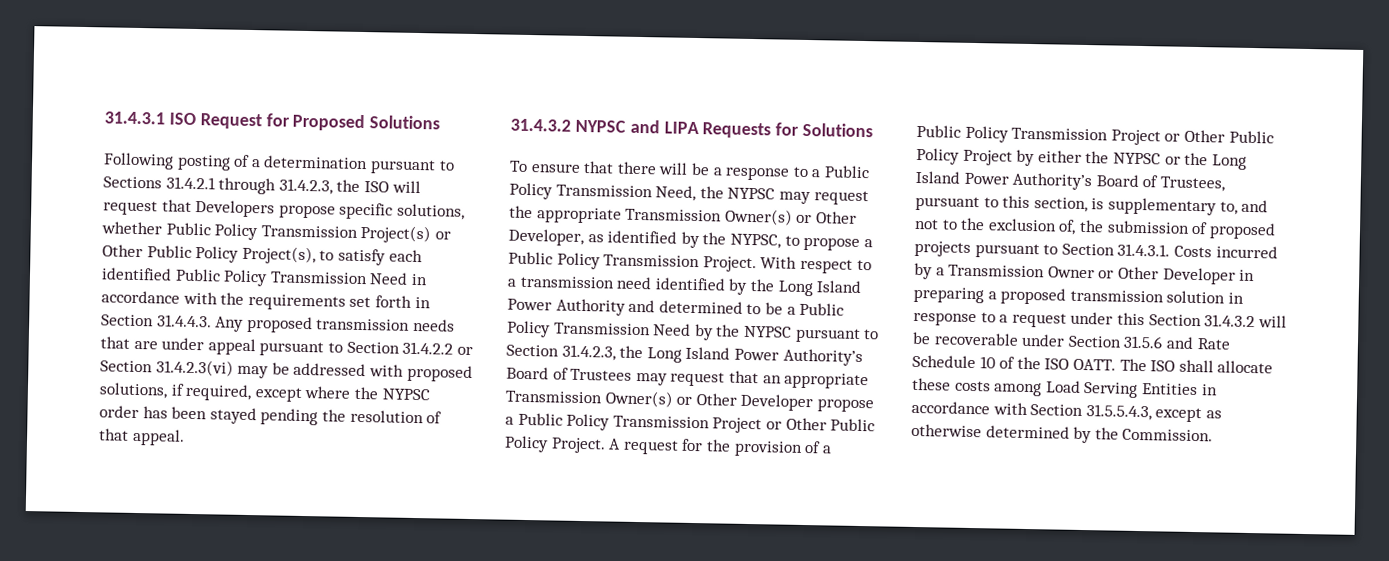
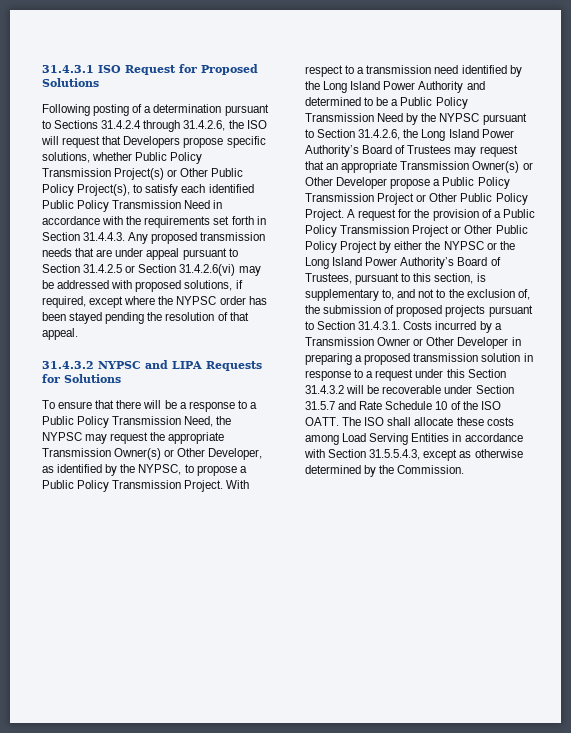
- Following posting of a determination pursuant to Sections 31.4.2.1 through 31.4.2.3, the ISO will request that Developers propose specific solutions, whether Public Policy Transmission Project(s) or Other Public Policy Project(s), to satisfy each identified Public Policy Transmission Need in accordance with the requirements set forth in Section 31.4.4.3. Any proposed transmission needs that are under appeal pursuant to Section 31.4.2.2 or Section 31.4.2.3(vi) may be addressed with proposed solutions, if required, except where the NYPSC order has been stayed pending the resolution of that appeal.
+ Following posting of a determination pursuant to Sections 31.4.2.4 through 31.4.2.6, the ISO will request that Developers propose specific solutions, whether Public Policy Transmission Project(s) or Other Public Policy Project(s), to satisfy each identified Public Policy Transmission Need in accordance with the requirements set forth in Section 31.4.4.3. Any proposed transmission needs that are under appeal pursuant to Section 31.4.2.5 or Section 31.4.2.6(vi) may be addressed with proposed solutions, if required, except where the NYPSC order has been stayed pending the resolution of that appeal.
- With respect to a transmission need identified by the Long Island Power Authority and determined to be a Public Policy Transmission Need by the NYPSC pursuant to Section 31.4.2.3, the Long Island Power Authority’s Board of Trustees may request that an appropriate Transmission Owner(s) or Other Developer propose a Public Policy Transmission Project or Other Public Policy Project.
+ With respect to a transmission need identified by the Long Island Power Authority and determined to be a Public Policy Transmission Need by the NYPSC pursuant to Section 31.4.2.6, the Long Island Power Authority’s Board of Trustees may request that an appropriate Transmission Owner(s) or Other Developer propose a Public Policy Transmission Project or Other Public Policy Project.
- A request for the provision of a Public Policy Transmission Project or Other Public Policy Project by either the NYPSC or the Long Island Power Authority’s Board of Trustees, pursuant to this section, is supplementary to, and not to the exclusion of, the submission of proposed projects pursuant to Section 31.4.3.1. Costs incurred by a Transmission Owner or Other Developer in preparing a proposed transmission solution in response to a request under this Section 31.4.3.2 will be recoverable under Section 31.5.6 and Rate Schedule 10 of the ISO OATT.
+ A request for the provision of a Public Policy Transmission Project or Other Public Policy Project by either the NYPSC or the Long Island Power Authority’s Board of Trustees, pursuant to this section, is supplementary to, and not to the exclusion of, the submission of proposed projects pursuant to Section 31.4.3.1. Costs incurred by a Transmission Owner or Other Developer in preparing a proposed transmission solution in response to a request under this Section 31.4.3.2 will be recoverable under Section 31.5.7 and Rate Schedule 10 of the ISO OATT.

